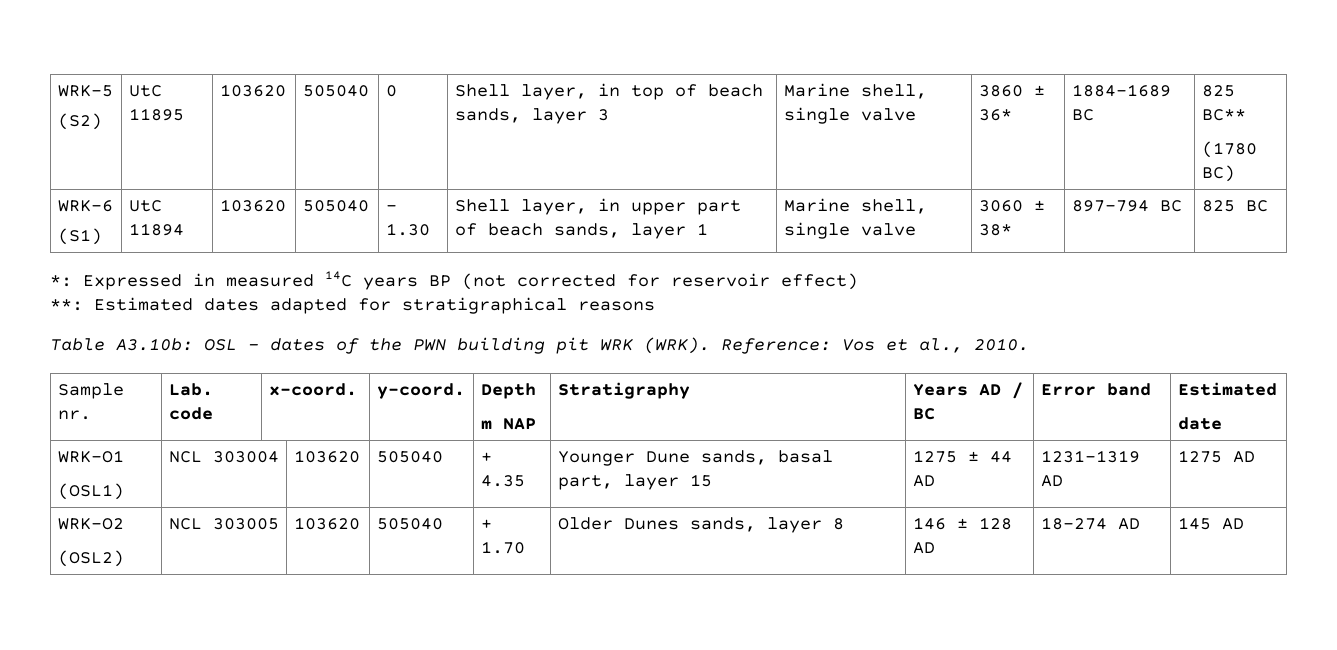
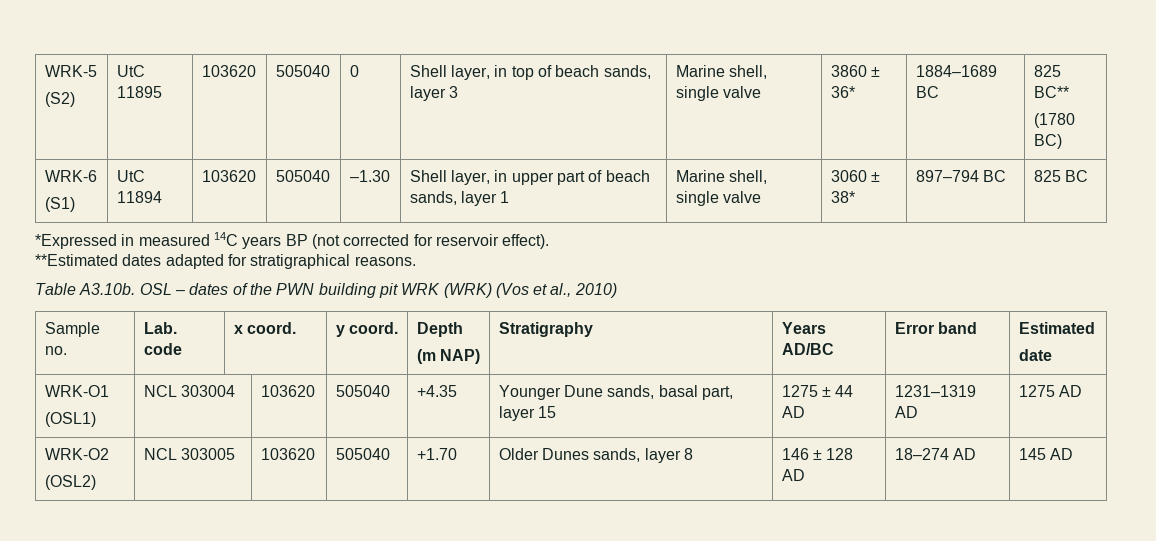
  WRK-6
- (S1) | UtC 11894 | 103620 | 505040 | - 1.30 | Shell layer, in upper part of beach sands, layer 1 | Marine shell, single valve | 3060 ± 38* | 897–794 BC | 825 BC
+ (S1) | UtC 11894 | 103620 | 505040 | –1.30 | Shell layer, in upper part of beach sands, layer 1 | Marine shell, single valve | 3060 ± 38* | 897–794 BC | 825 BC
- *: Expressed in measured 14C years BP (not corrected for reservoir effect)
- **: Estimated dates adapted for stratigraphical reasons
+ *Expressed in measured 14C years BP (not corrected for reservoir effect).
+ **Estimated dates adapted for stratigraphical reasons.
- Table A3.10b: OSL – dates of the PWN building pit WRK (WRK). Reference: Vos et al., 2010.
+ Table A3.10b. OSL – dates of the PWN building pit WRK (WRK) (Vos et al., 2010)
- Sample nr. | Lab. code | x-coord. | y-coord. | Depth
- m NAP | Stratigraphy | Years AD / BC | Error band | Estimated
+ Sample no. | Lab. code | x coord. | y coord. | Depth
+ (m NAP) | Stratigraphy | Years AD/BC | Error band | Estimated
  WRK-O1
- (OSL1) | NCL 303004 | 103620 | 505040 | + 4.35 | Younger Dune sands, basal part, layer 15 | 1275 ± 44 AD | 1231–1319 AD | 1275 AD
+ (OSL1) | NCL 303004 | 103620 | 505040 | +4.35 | Younger Dune sands, basal part, layer 15 | 1275 ± 44 AD | 1231–1319 AD | 1275 AD
  WRK-O2
- (OSL2) | NCL 303005 | 103620 | 505040 | + 1.70 | Older Dunes sands, layer 8 | 146 ± 128 AD | 18–274 AD | 145 AD
+ (OSL2) | NCL 303005 | 103620 | 505040 | +1.70 | Older Dunes sands, layer 8 | 146 ± 128 AD | 18–274 AD | 145 AD

